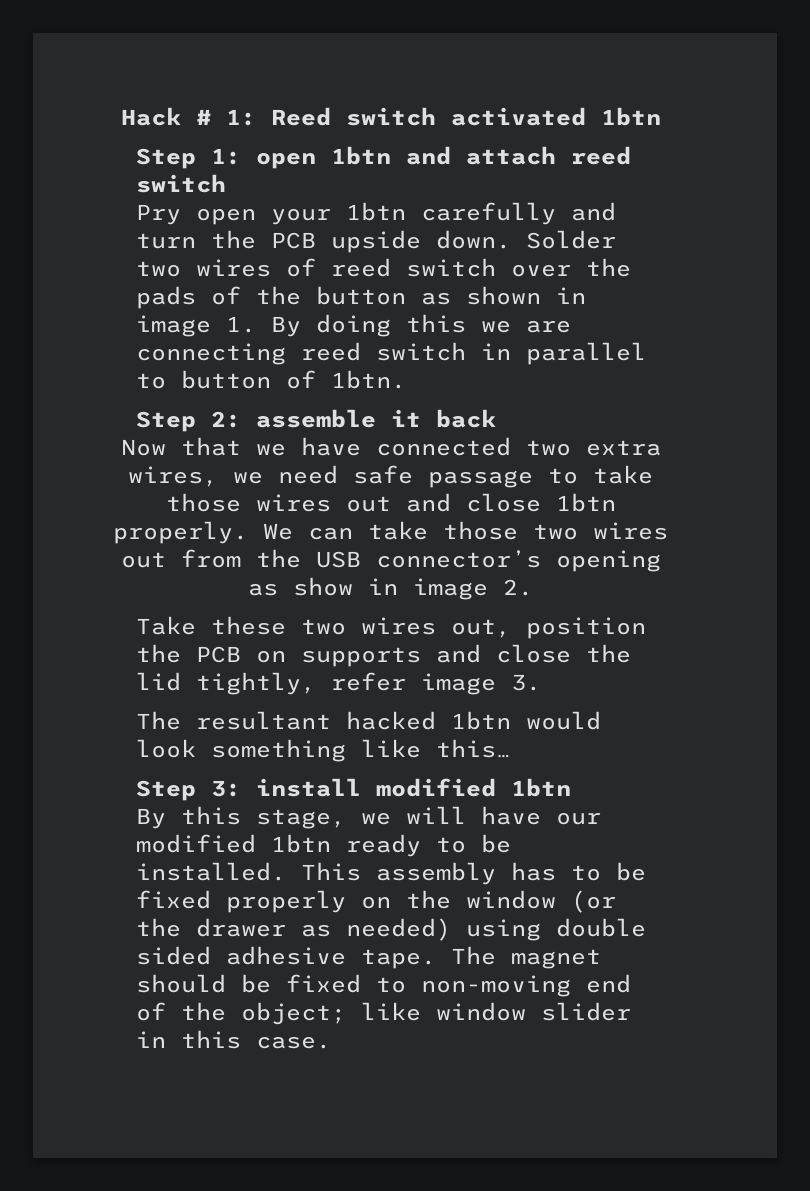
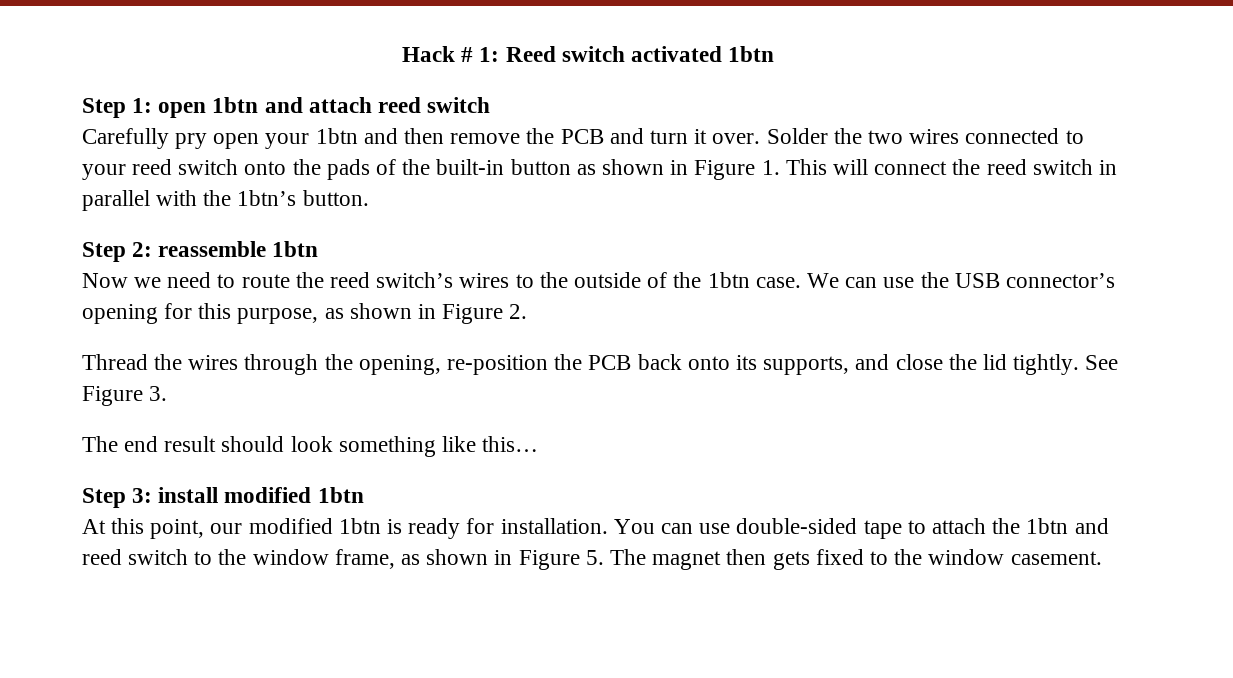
- Pry open your 1btn carefully and turn the PCB upside down. Solder two wires of reed switch over the pads of the button as shown in image 1. By doing this we are connecting reed switch in parallel to button of 1btn.
- Step 2: assemble it back
- Now that we have connected two extra wires, we need safe passage to take those wires out and close 1btn properly. We can take those two wires out from the USB connector’s opening as show in image 2.
- Take these two wires out, position the PCB on supports and close the lid tightly, refer image 3.
+ Carefully pry open your 1btn and then remove the PCB and turn it over. Solder the two wires connected to your reed switch onto the pads of the built-in button as shown in Figure 1. This will connect the reed switch in parallel with the 1btn’s button.
+ Step 2: reassemble 1btn
+ Now we need to route the reed switch’s wires to the outside of the 1btn case. We can use the USB connector’s opening for this purpose, as shown in Figure 2.
+ Thread the wires through the opening, re-position the PCB back onto its supports, and close the lid tightly. See Figure 3.
- The resultant hacked 1btn would look something like this…
+ The end result should look something like this…
- By this stage, we will have our modified 1btn ready to be installed. This assembly has to be fixed properly on the window (or the drawer as needed) using double sided adhesive tape. The magnet should be fixed to non-moving end of the object; like window slider in this case.
+ At this point, our modified 1btn is ready for installation. You can use double-sided tape to attach the 1btn and reed switch to the window frame, as shown in Figure 5. The magnet then gets fixed to the window casement.

